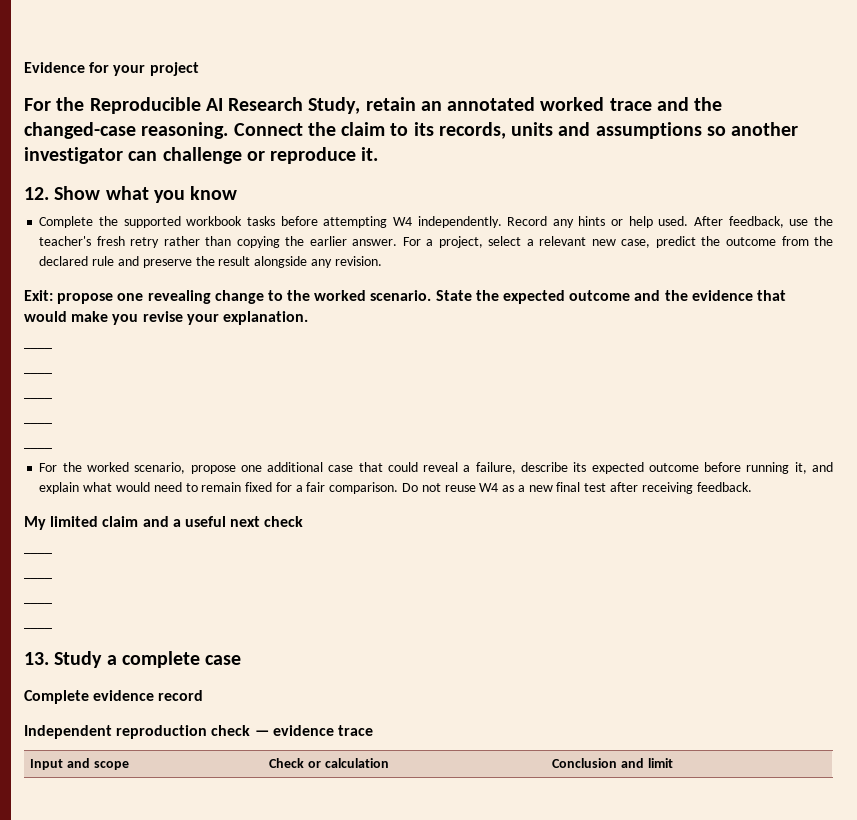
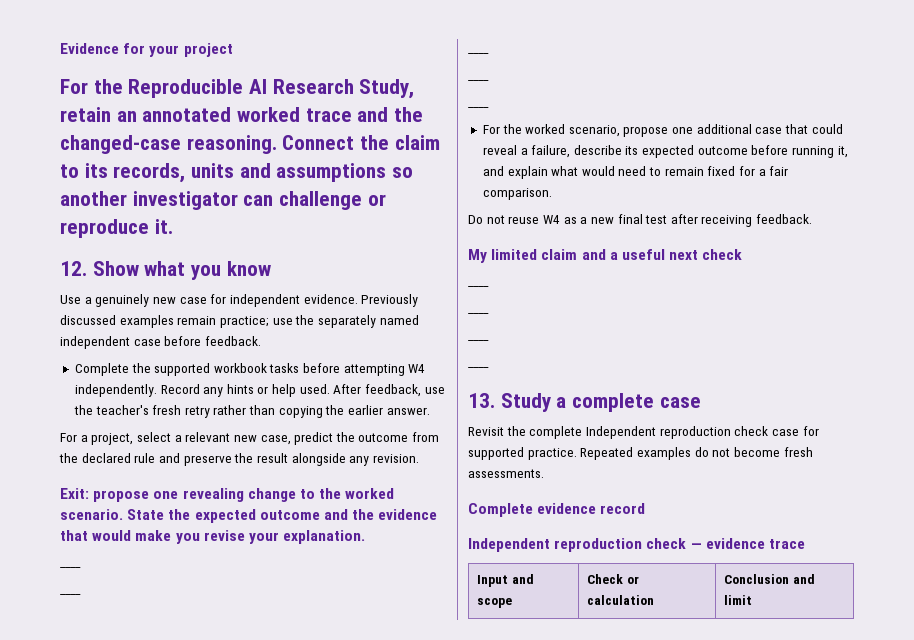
+ Use a genuinely new case for independent evidence. Previously discussed examples remain practice; use the separately named independent case before feedback.
- After feedback, use the teacher's fresh retry rather than copying the earlier answer. For a project, select a relevant new case, predict the outcome from the declared rule and preserve the result alongside any revision.
+ After feedback, use the teacher's fresh retry rather than copying the earlier answer.
+ For a project, select a relevant new case, predict the outcome from the declared rule and preserve the result alongside any revision.
- For the worked scenario, propose one additional case that could reveal a failure, describe its expected outcome before running it, and explain what would need to remain fixed for a fair comparison. Do not reuse W4 as a new final test after receiving feedback.
+ For the worked scenario, propose one additional case that could reveal a failure, describe its expected outcome before running it, and explain what would need to remain fixed for a fair comparison.
+ Do not reuse W4 as a new final test after receiving feedback.
+ Revisit the complete Independent reproduction check case for supported practice. Repeated examples do not become fresh assessments.

